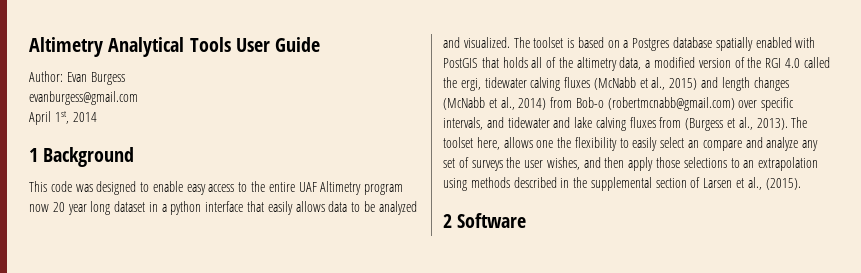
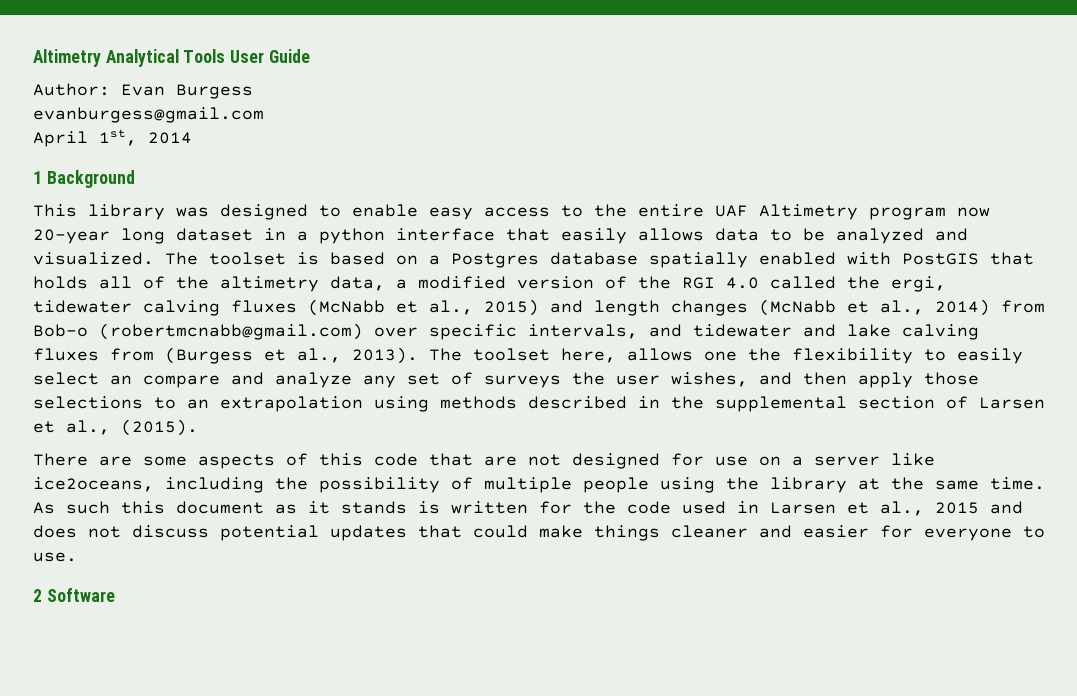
- This code was designed to enable easy access to the entire UAF Altimetry program now 20 year long dataset in a python interface that easily allows data to be analyzed and visualized.
+ This library was designed to enable easy access to the entire UAF Altimetry program now 20-year long dataset in a python interface that easily allows data to be analyzed and visualized.
+ There are some aspects of this code that are not designed for use on a server like ice2oceans, including the possibility of multiple people using the library at the same time. As such this document as it stands is written for the code used in Larsen et al., 2015 and does not discuss potential updates that could make things cleaner and easier for everyone to use.

